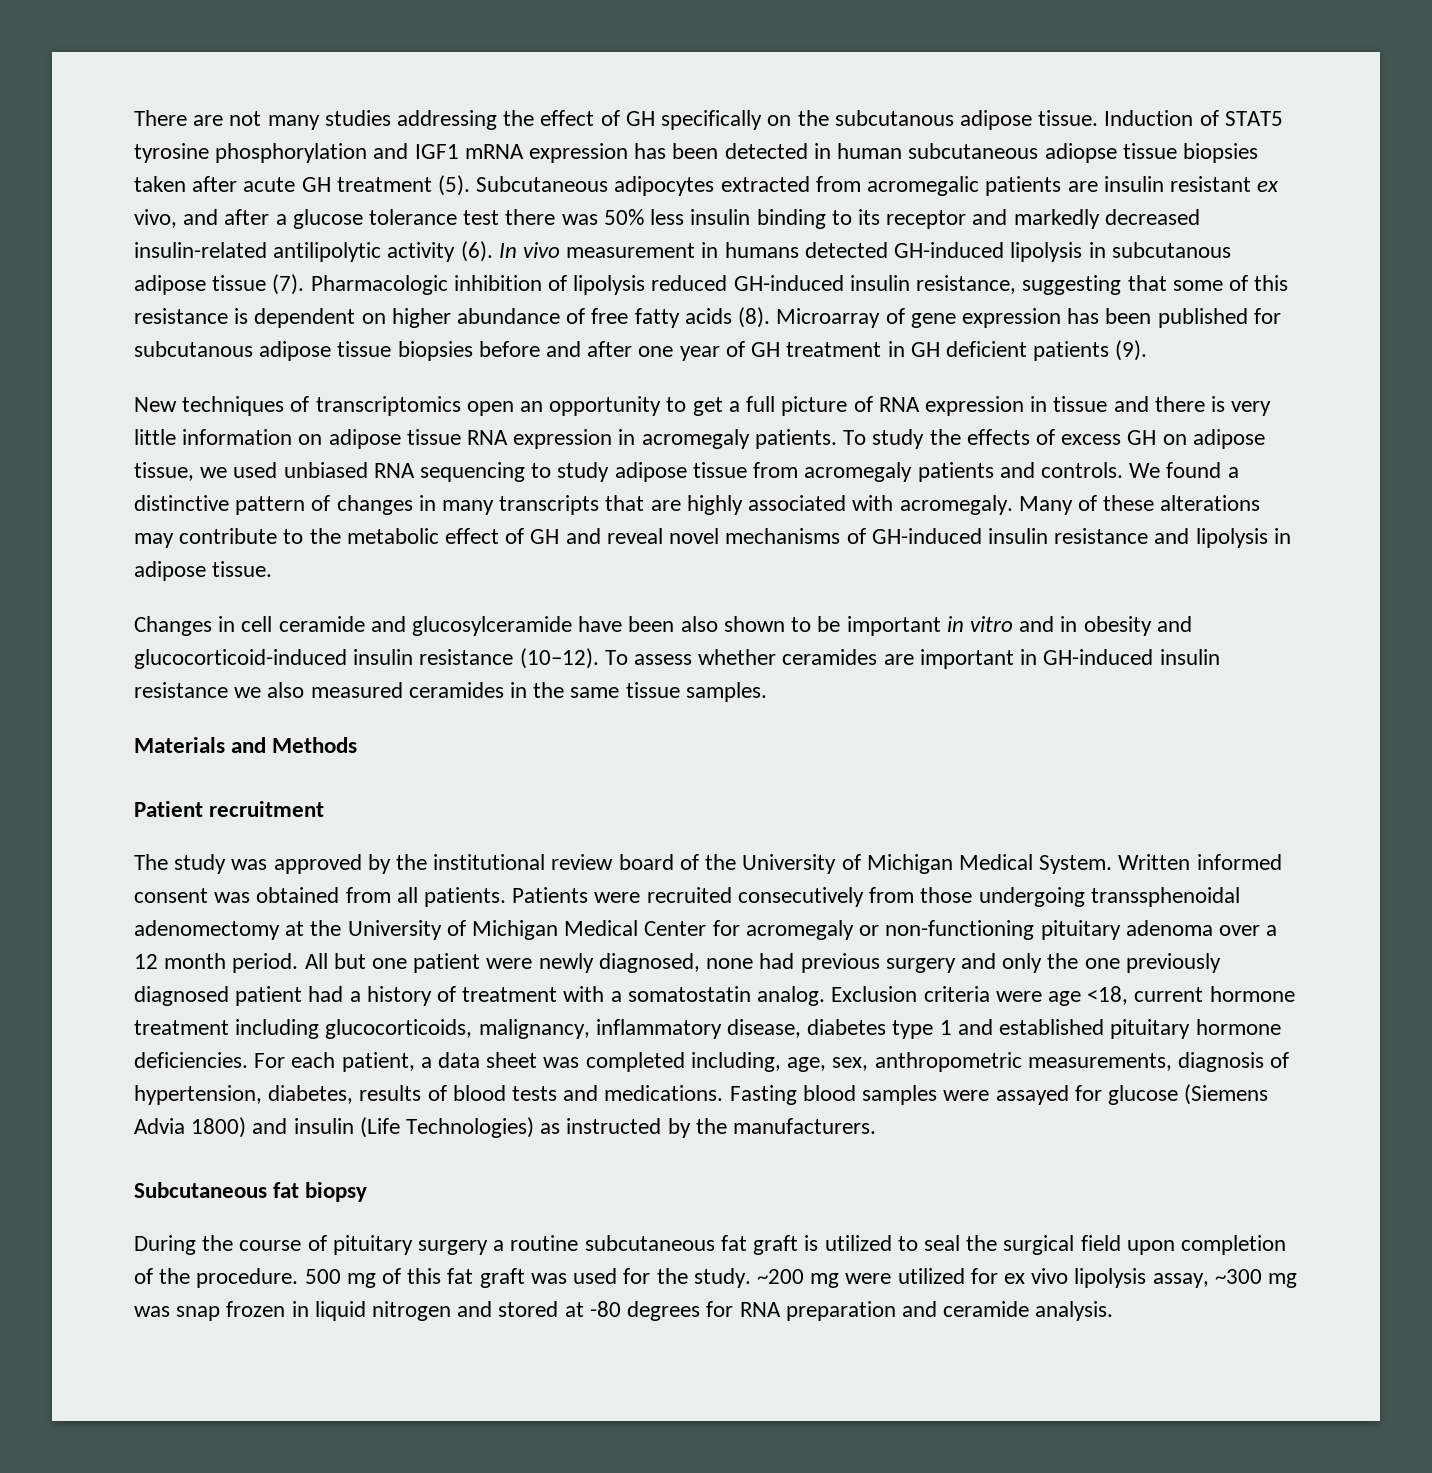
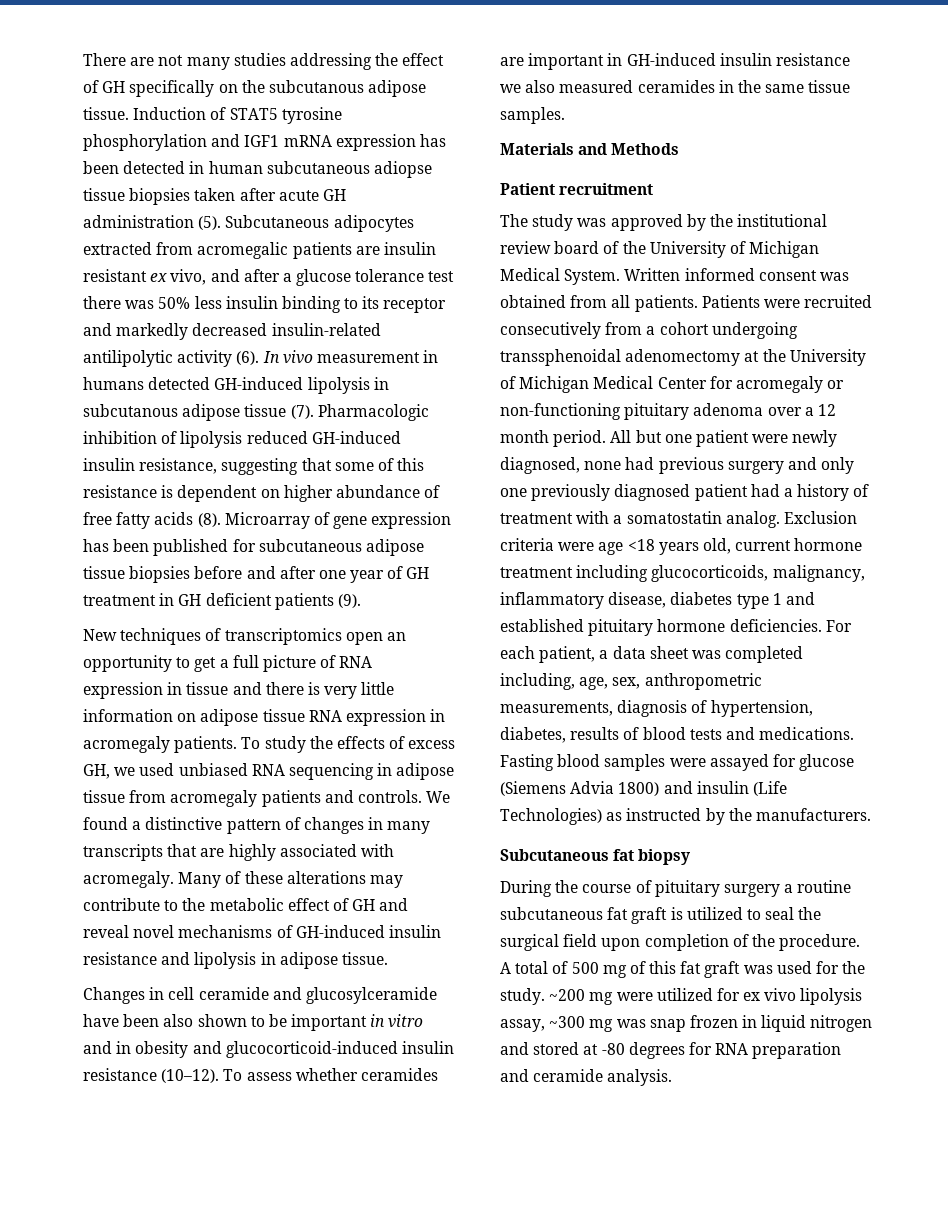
- Induction of STAT5 tyrosine phosphorylation and IGF1 mRNA expression has been detected in human subcutaneous adiopse tissue biopsies taken after acute GH treatment (5).
+ Induction of STAT5 tyrosine phosphorylation and IGF1 mRNA expression has been detected in human subcutaneous adiopse tissue biopsies taken after acute GH administration (5).
- Microarray of gene expression has been published for subcutanous adipose tissue biopsies before and after one year of GH treatment in GH deficient patients (9).
+ Microarray of gene expression has been published for subcutaneous adipose tissue biopsies before and after one year of GH treatment in GH deficient patients (9).
- To study the effects of excess GH on adipose tissue, we used unbiased RNA sequencing to study adipose tissue from acromegaly patients and controls.
+ To study the effects of excess GH, we used unbiased RNA sequencing in adipose tissue from acromegaly patients and controls.
- Patients were recruited consecutively from those undergoing transsphenoidal adenomectomy at the University of Michigan Medical Center for acromegaly or non-functioning pituitary adenoma over a 12 month period.
+ Patients were recruited consecutively from a cohort undergoing transsphenoidal adenomectomy at the University of Michigan Medical Center for acromegaly or non-functioning pituitary adenoma over a 12 month period.
- All but one patient were newly diagnosed, none had previous surgery and only the one previously diagnosed patient had a history of treatment with a somatostatin analog.
+ All but one patient were newly diagnosed, none had previous surgery and only one previously diagnosed patient had a history of treatment with a somatostatin analog.
- Exclusion criteria were age <18, current hormone treatment including glucocorticoids, malignancy, inflammatory disease, diabetes type 1 and established pituitary hormone deficiencies.
+ Exclusion criteria were age <18 years old, current hormone treatment including glucocorticoids, malignancy, inflammatory disease, diabetes type 1 and established pituitary hormone deficiencies.
- 500 mg of this fat graft was used for the study.
+ A total of 500 mg of this fat graft was used for the study.

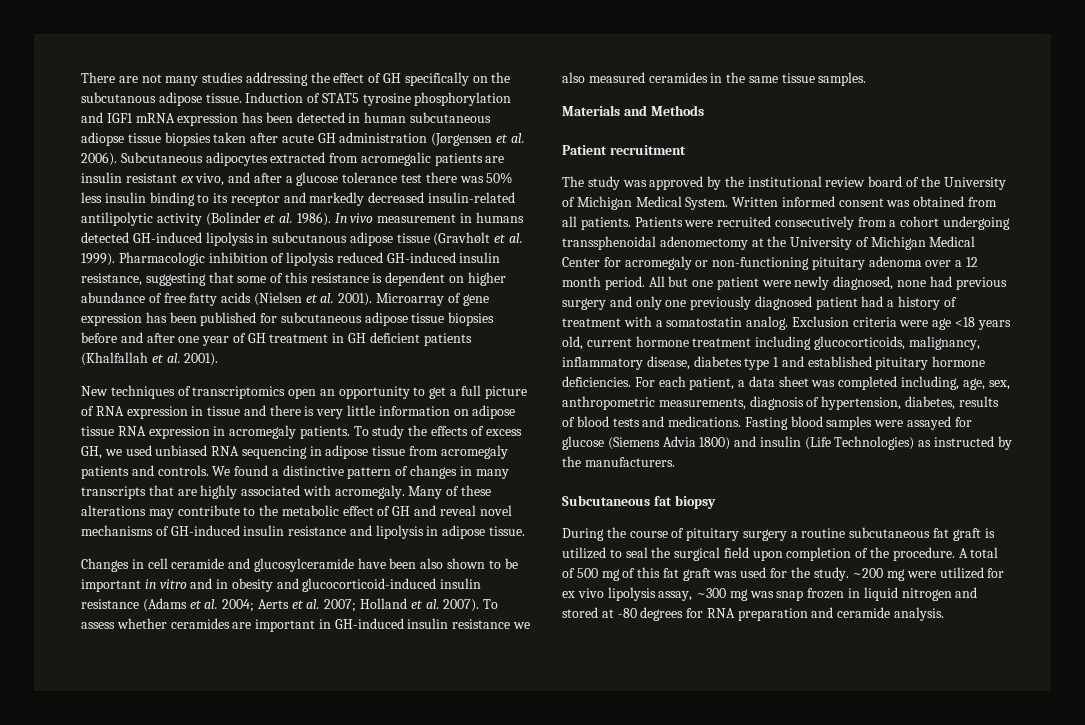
- Induction of STAT5 tyrosine phosphorylation and IGF1 mRNA expression has been detected in human subcutaneous adiopse tissue biopsies taken after acute GH administration (5).
+ Induction of STAT5 tyrosine phosphorylation and IGF1 mRNA expression has been detected in human subcutaneous adiopse tissue biopsies taken after acute GH administration (Jørgensen et al. 2006).
- Subcutaneous adipocytes extracted from acromegalic patients are insulin resistant ex vivo, and after a glucose tolerance test there was 50% less insulin binding to its receptor and markedly decreased insulin-related antilipolytic activity (6).
+ Subcutaneous adipocytes extracted from acromegalic patients are insulin resistant ex vivo, and after a glucose tolerance test there was 50% less insulin binding to its receptor and markedly decreased insulin-related antilipolytic activity (Bolinder et al. 1986).
- In vivo measurement in humans detected GH-induced lipolysis in subcutanous adipose tissue (7).
+ In vivo measurement in humans detected GH-induced lipolysis in subcutanous adipose tissue (Gravhølt et al. 1999).
- Pharmacologic inhibition of lipolysis reduced GH-induced insulin resistance, suggesting that some of this resistance is dependent on higher abundance of free fatty acids (8).
+ Pharmacologic inhibition of lipolysis reduced GH-induced insulin resistance, suggesting that some of this resistance is dependent on higher abundance of free fatty acids (Nielsen et al. 2001).
- Microarray of gene expression has been published for subcutaneous adipose tissue biopsies before and after one year of GH treatment in GH deficient patients (9).
+ Microarray of gene expression has been published for subcutaneous adipose tissue biopsies before and after one year of GH treatment in GH deficient patients (Khalfallah et al. 2001).
- Changes in cell ceramide and glucosylceramide have been also shown to be important in vitro and in obesity and glucocorticoid-induced insulin resistance (10–12).
+ Changes in cell ceramide and glucosylceramide have been also shown to be important in vitro and in obesity and glucocorticoid-induced insulin resistance (Adams et al. 2004; Aerts et al. 2007; Holland et al. 2007).

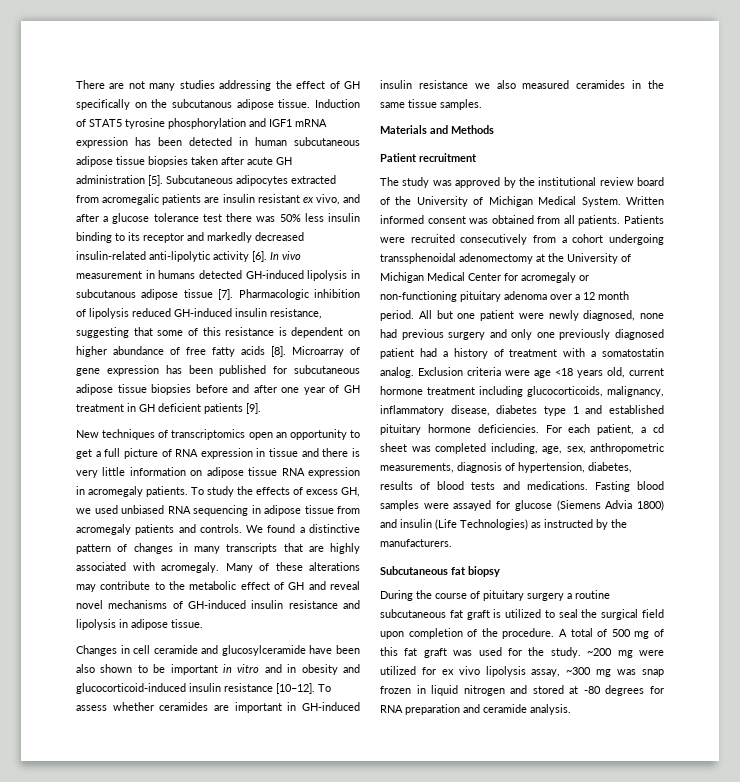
- Induction of STAT5 tyrosine phosphorylation and IGF1 mRNA expression has been detected in human subcutaneous adiopse tissue biopsies taken after acute GH administration (Jørgensen et al. 2006).
+ Induction of STAT5 tyrosine phosphorylation and IGF1 mRNA expression has been detected in human subcutaneous adipose tissue biopsies taken after acute GH administration [5].
- Subcutaneous adipocytes extracted from acromegalic patients are insulin resistant ex vivo, and after a glucose tolerance test there was 50% less insulin binding to its receptor and markedly decreased insulin-related antilipolytic activity (Bolinder et al. 1986).
+ Subcutaneous adipocytes extracted from acromegalic patients are insulin resistant ex vivo, and after a glucose tolerance test there was 50% less insulin binding to its receptor and markedly decreased insulin-related anti-lipolytic activity [6].
- In vivo measurement in humans detected GH-induced lipolysis in subcutanous adipose tissue (Gravhølt et al. 1999).
+ In vivo measurement in humans detected GH-induced lipolysis in subcutanous adipose tissue [7].
- Pharmacologic inhibition of lipolysis reduced GH-induced insulin resistance, suggesting that some of this resistance is dependent on higher abundance of free fatty acids (Nielsen et al. 2001).
+ Pharmacologic inhibition of lipolysis reduced GH-induced insulin resistance, suggesting that some of this resistance is dependent on higher abundance of free fatty acids [8].
- Microarray of gene expression has been published for subcutaneous adipose tissue biopsies before and after one year of GH treatment in GH deficient patients (Khalfallah et al. 2001).
+ Microarray of gene expression has been published for subcutaneous adipose tissue biopsies before and after one year of GH treatment in GH deficient patients [9].
- Changes in cell ceramide and glucosylceramide have been also shown to be important in vitro and in obesity and glucocorticoid-induced insulin resistance (Adams et al. 2004; Aerts et al. 2007; Holland et al. 2007).
+ Changes in cell ceramide and glucosylceramide have been also shown to be important in vitro and in obesity and glucocorticoid-induced insulin resistance [10–12].
- For each patient, a data sheet was completed including, age, sex, anthropometric measurements, diagnosis of hypertension, diabetes, results of blood tests and medications.
+ For each patient, a cd sheet was completed including, age, sex, anthropometric measurements, diagnosis of hypertension, diabetes, results of blood tests and medications.

